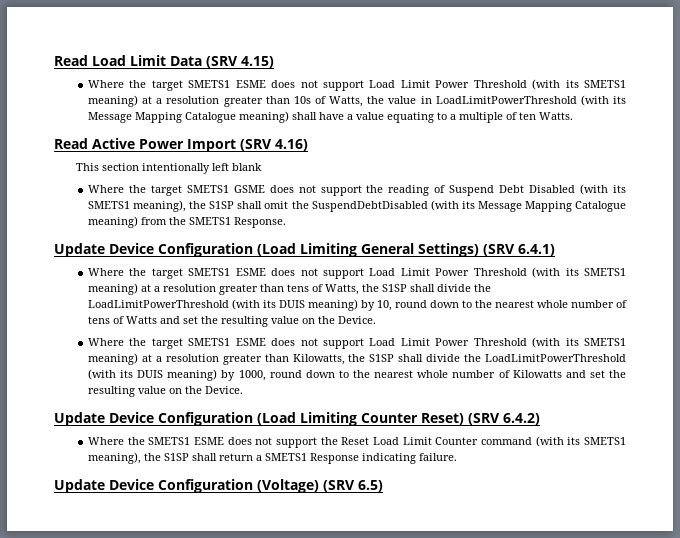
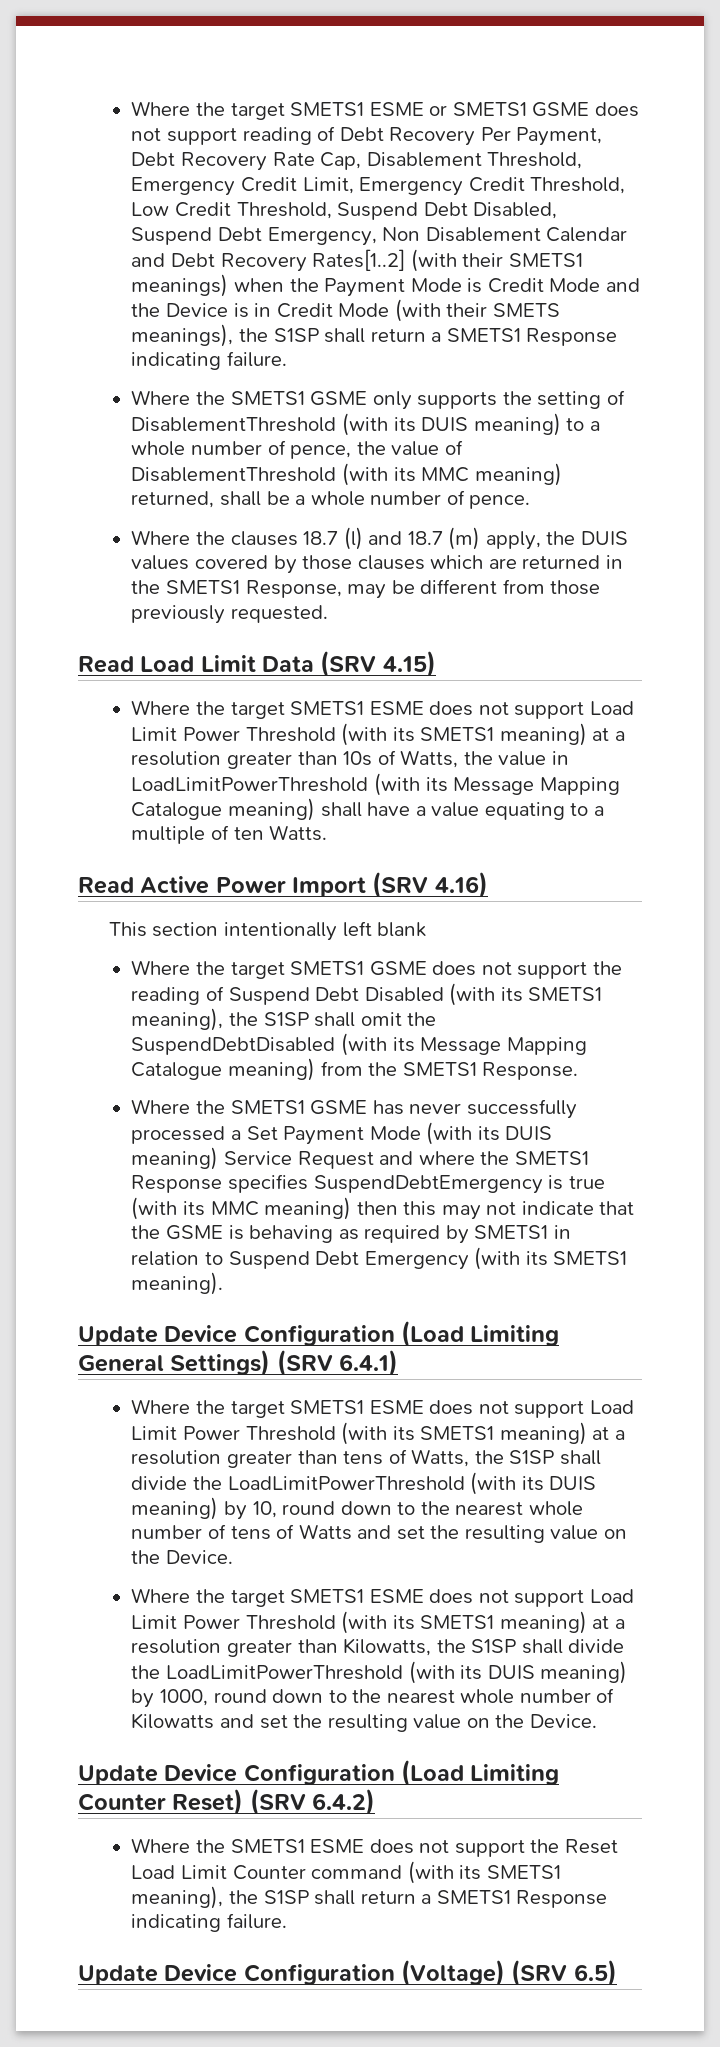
+ Where the target SMETS1 ESME or SMETS1 GSME does not support reading of Debt Recovery Per Payment, Debt Recovery Rate Cap, Disablement Threshold, Emergency Credit Limit, Emergency Credit Threshold, Low Credit Threshold, Suspend Debt Disabled, Suspend Debt Emergency, Non Disablement Calendar and Debt Recovery Rates[1..2] (with their SMETS1 meanings) when the Payment Mode is Credit Mode and the Device is in Credit Mode (with their SMETS meanings), the S1SP shall return a SMETS1 Response indicating failure.
+ Where the SMETS1 GSME only supports the setting of DisablementThreshold (with its DUIS meaning) to a whole number of pence, the value of DisablementThreshold (with its MMC meaning) returned, shall be a whole number of pence.
+ Where the clauses 18.7 (l) and 18.7 (m) apply, the DUIS values covered by those clauses which are returned in the SMETS1 Response, may be different from those previously requested.
+ Where the SMETS1 GSME has never successfully processed a Set Payment Mode (with its DUIS meaning) Service Request and where the SMETS1 Response specifies SuspendDebtEmergency is true (with its MMC meaning) then this may not indicate that the GSME is behaving as required by SMETS1 in relation to Suspend Debt Emergency (with its SMETS1 meaning).

